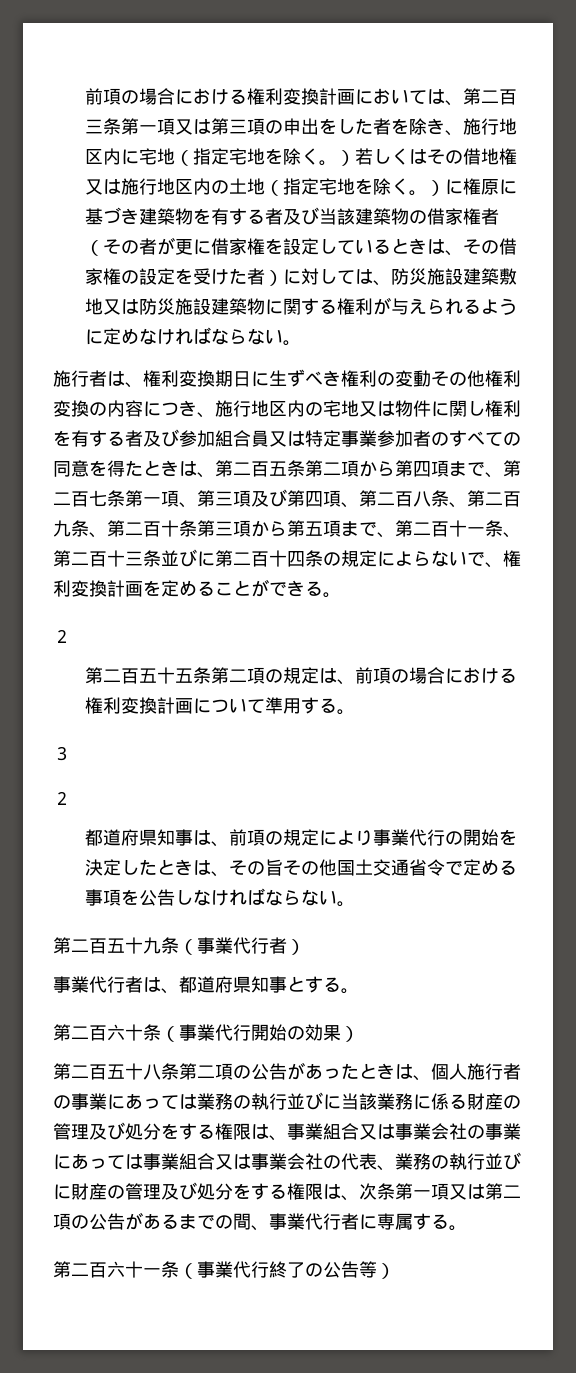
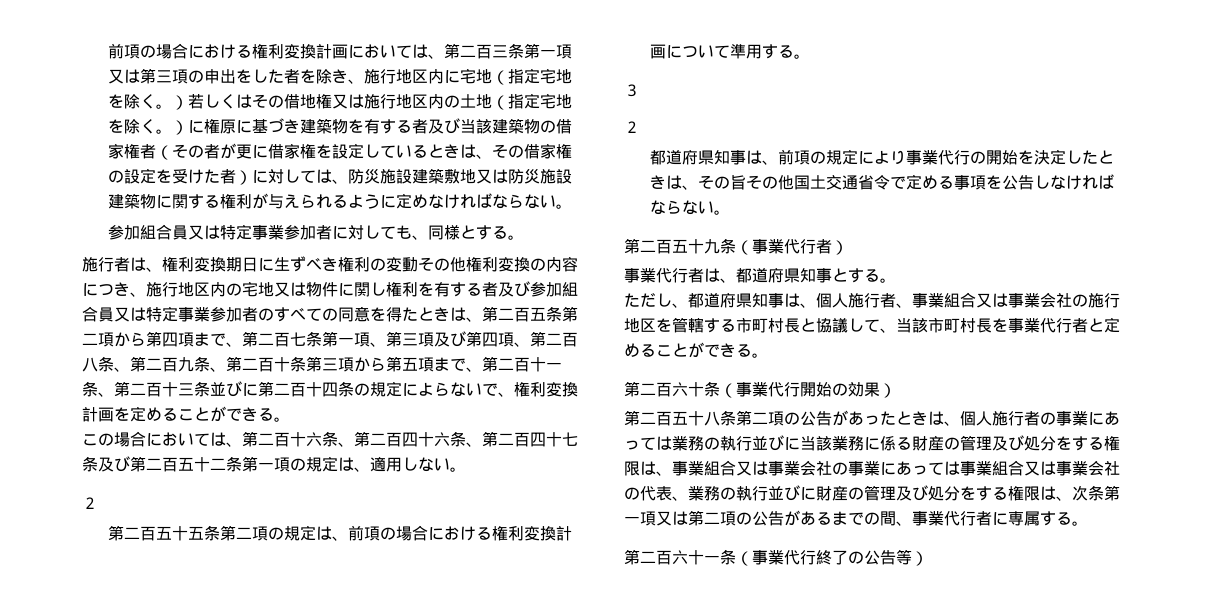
+ 参加組合員又は特定事業参加者に対しても、同様とする。
+ この場合においては、第二百十六条、第二百四十六条、第二百四十七条及び第二百五十二条第一項の規定は、適用しない。
+ ただし、都道府県知事は、個人施行者、事業組合又は事業会社の施行地区を管轄する市町村長と協議して、当該市町村長を事業代行者と定めることができる。

